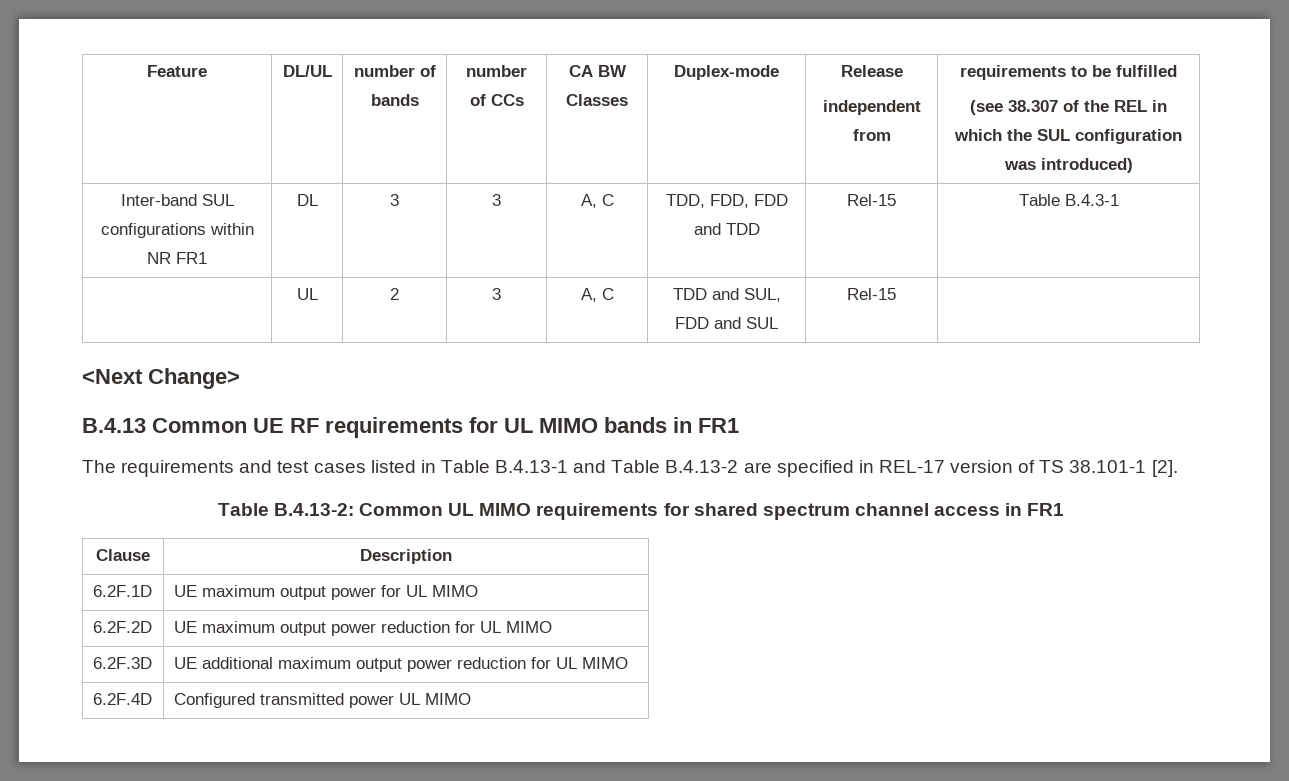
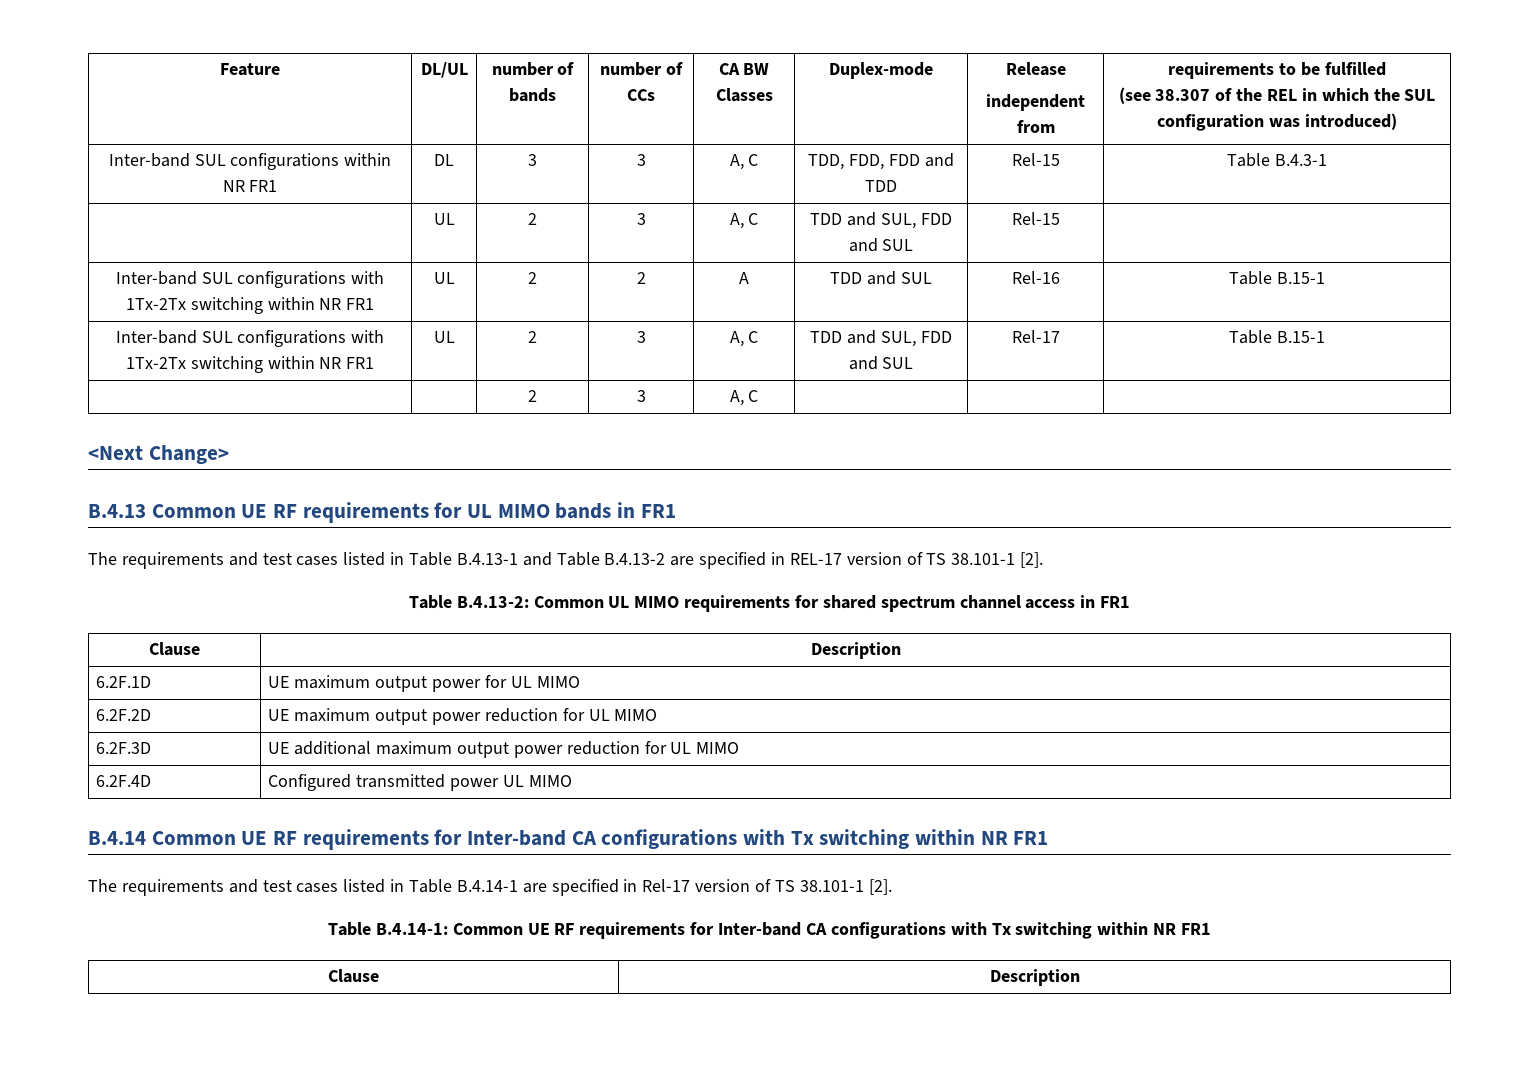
+ Inter-band SUL configurations with 1Tx-2Tx switching within NR FR1 | UL | 2 | 2 | A | TDD and SUL | Rel-16 | Table B.15-1
+ Inter-band SUL configurations with 1Tx-2Tx switching within NR FR1 | UL | 2 | 3 | A, C | TDD and SUL, FDD and SUL | Rel-17 | Table B.15-1
+ | | 2 | 3 | A, C | | |
+ B.4.14 Common UE RF requirements for Inter-band CA configurations with Tx switching within NR FR1
+ The requirements and test cases listed in Table B.4.14-1 are specified in Rel-17 version of TS 38.101-1 [2].
+ Table B.4.14-1: Common UE RF requirements for Inter-band CA configurations with Tx switching within NR FR1
+ Clause | Description

